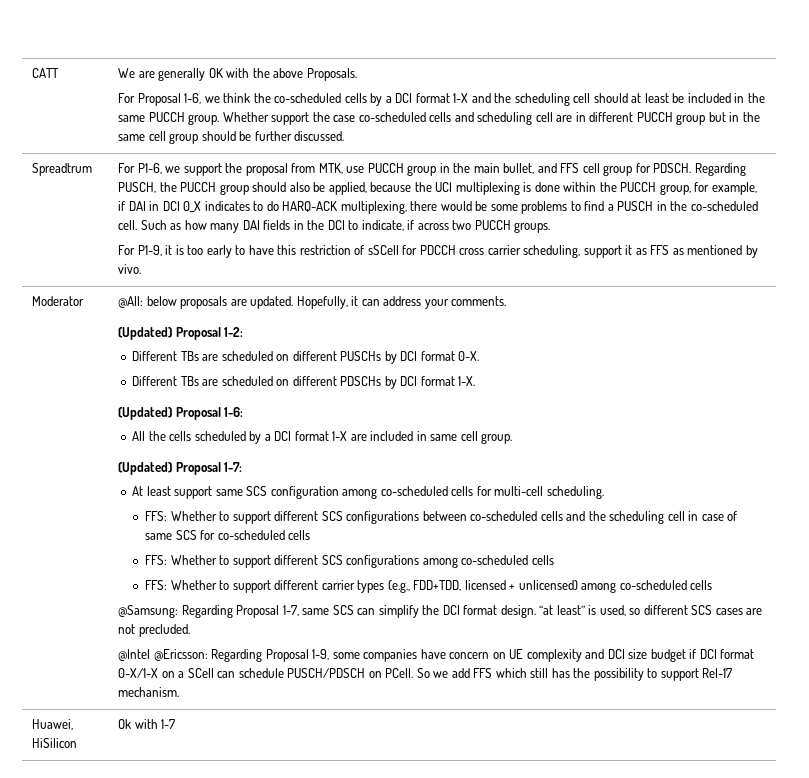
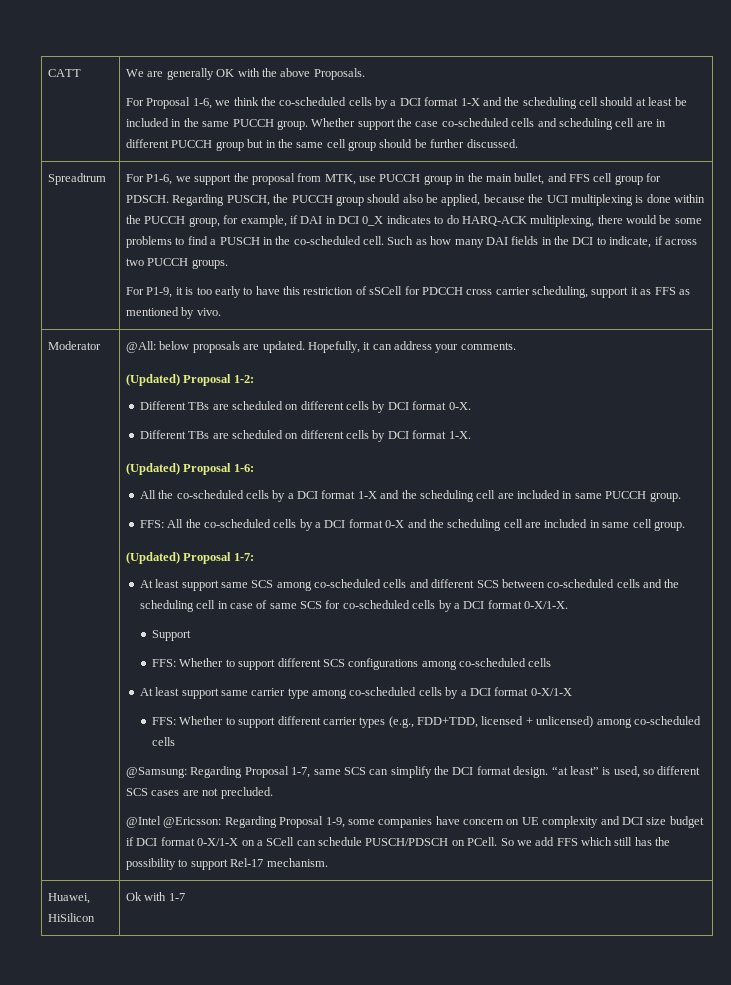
- Different TBs are scheduled on different PUSCHs by DCI format 0-X.
+ Different TBs are scheduled on different cells by DCI format 0-X.
- Different TBs are scheduled on different PDSCHs by DCI format 1-X.
+ Different TBs are scheduled on different cells by DCI format 1-X.
- All the cells scheduled by a DCI format 1-X are included in same cell group.
+ All the co-scheduled cells by a DCI format 1-X and the scheduling cell are included in same PUCCH group.
+ FFS: All the co-scheduled cells by a DCI format 0-X and the scheduling cell are included in same cell group.
- At least support same SCS configuration among co-scheduled cells for multi-cell scheduling.
- FFS: Whether to support different SCS configurations between co-scheduled cells and the scheduling cell in case of same SCS for co-scheduled cells
+ At least support same SCS among co-scheduled cells and different SCS between co-scheduled cells and the scheduling cell in case of same SCS for co-scheduled cells by a DCI format 0-X/1-X.
+ Support
+ At least support same carrier type among co-scheduled cells by a DCI format 0-X/1-X

